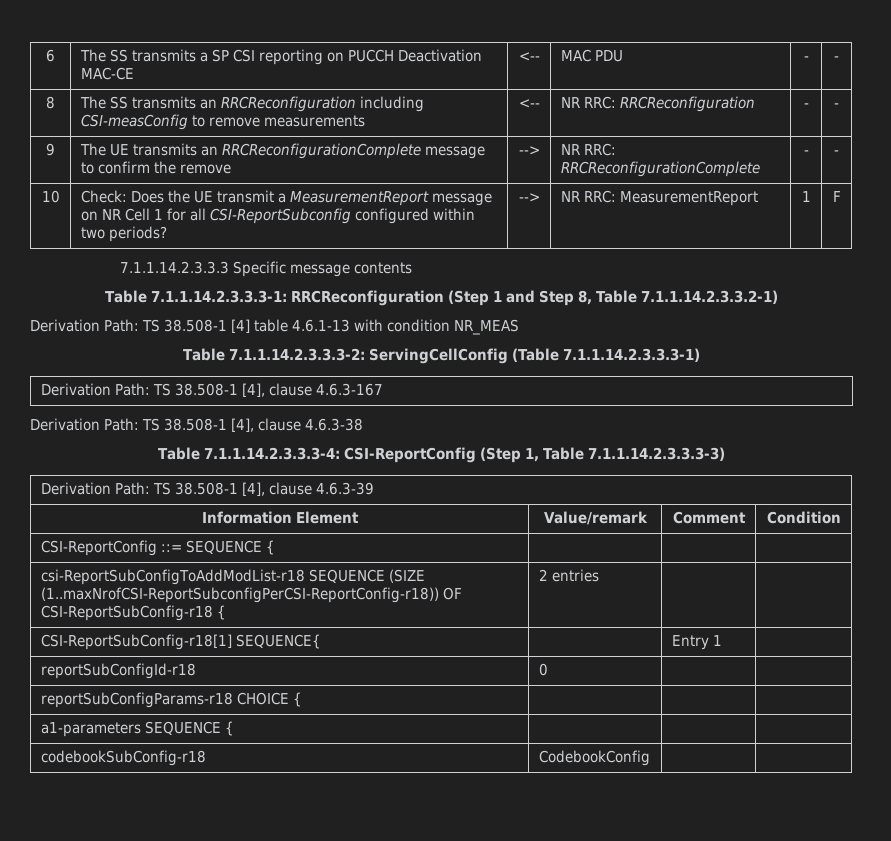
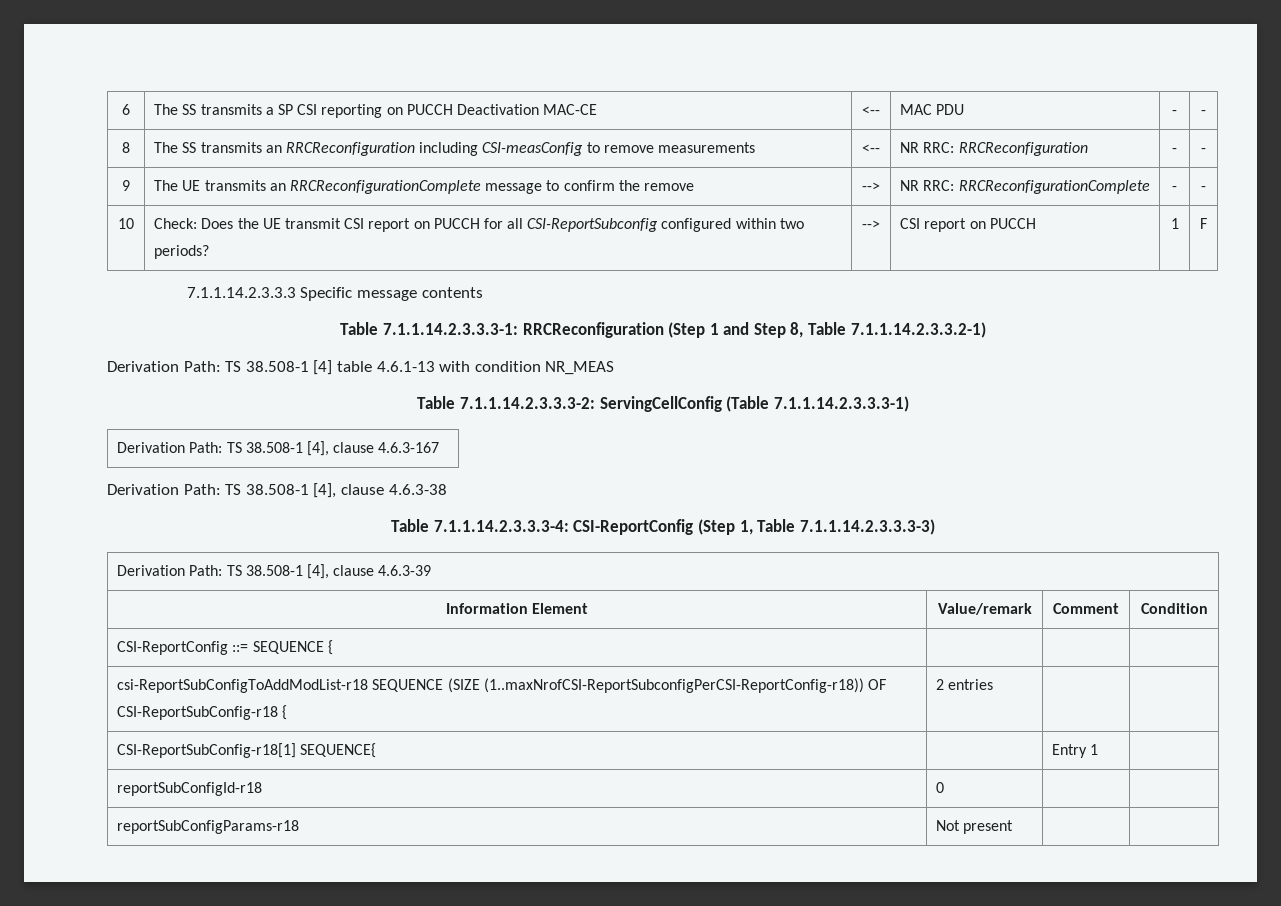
- 10 | Check: Does the UE transmit a MeasurementReport message on NR Cell 1 for all CSI-ReportSubconfig configured within two periods? | --> | NR RRC: MeasurementReport | 1 | F
+ 10 | Check: Does the UE transmit CSI report on PUCCH for all CSI-ReportSubconfig configured within two periods? | --> | CSI report on PUCCH | 1 | F
- reportSubConfigParams-r18 CHOICE { | | |
- a1-parameters SEQUENCE { | | |
- codebookSubConfig-r18 | CodebookConfig | |
+ reportSubConfigParams-r18 | Not present | |

